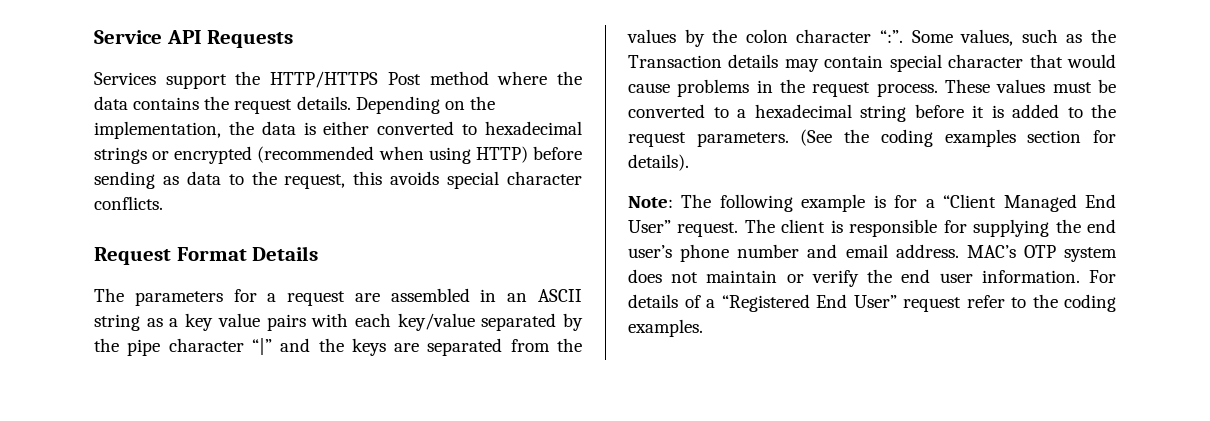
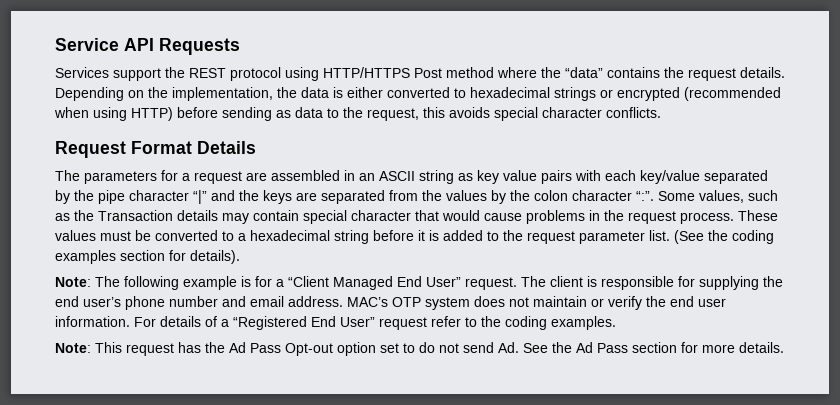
- Services support the HTTP/HTTPS Post method where the data contains the request details.
+ Services support the REST protocol using HTTP/HTTPS Post method where the “data” contains the request details.
- The parameters for a request are assembled in an ASCII string as a key value pairs with each key/value separated by the pipe character “|” and the keys are separated from the values by the colon character “:”.
+ The parameters for a request are assembled in an ASCII string as key value pairs with each key/value separated by the pipe character “|” and the keys are separated from the values by the colon character “:”.
- These values must be converted to a hexadecimal string before it is added to the request parameters.
+ These values must be converted to a hexadecimal string before it is added to the request parameter list.
+ Note: This request has the Ad Pass Opt-out option set to do not send Ad. See the Ad Pass section for more details.

